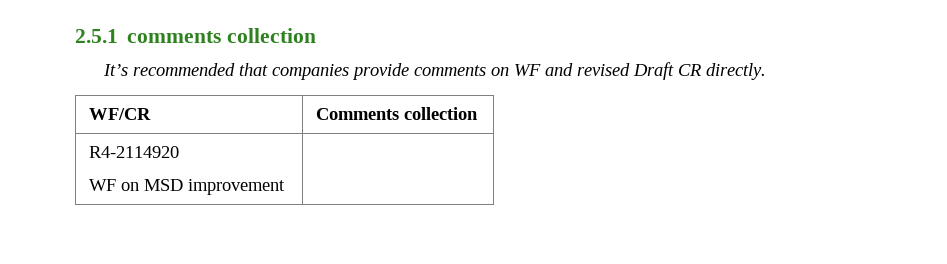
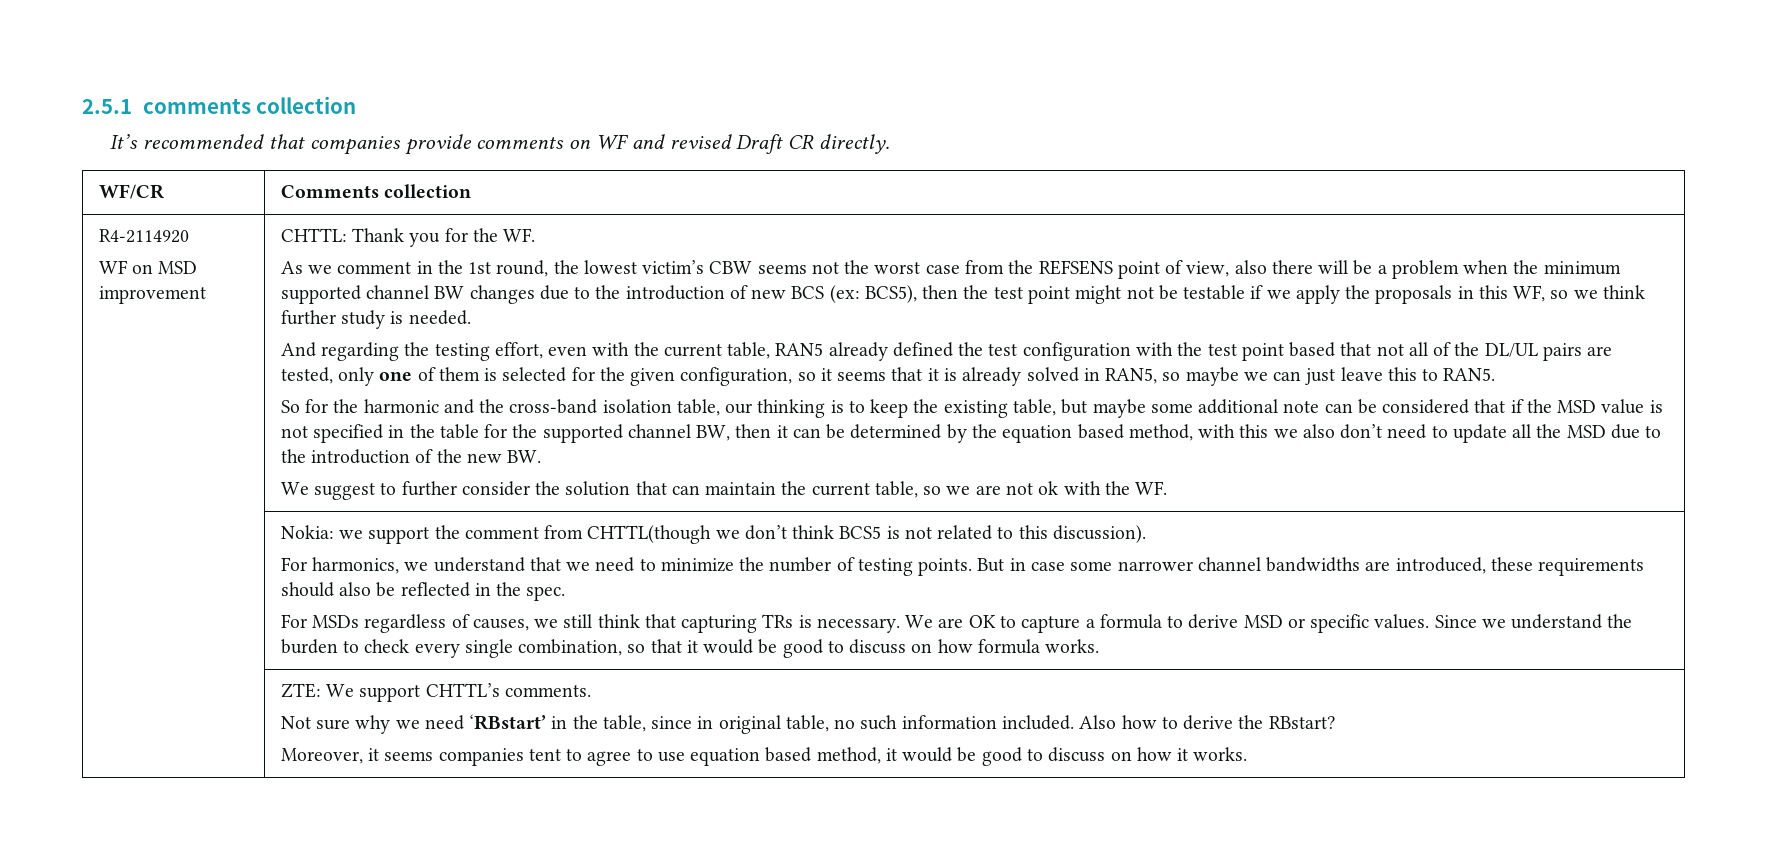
+ CHTTL: Thank you for the WF.
+ As we comment in the 1st round, the lowest victim’s CBW seems not the worst case from the REFSENS point of view, also there will be a problem when the minimum supported channel BW changes due to the introduction of new BCS (ex: BCS5), then the test point might not be testable if we apply the proposals in this WF, so we think further study is needed.
+ And regarding the testing effort, even with the current table, RAN5 already defined the test configuration with the test point based that not all of the DL/UL pairs are tested, only one of them is selected for the given configuration, so it seems that it is already solved in RAN5, so maybe we can just leave this to RAN5.
+ So for the harmonic and the cross-band isolation table, our thinking is to keep the existing table, but maybe some additional note can be considered that if the MSD value is not specified in the table for the supported channel BW, then it can be determined by the equation based method, with this we also don’t need to update all the MSD due to the introduction of the new BW.
+ We suggest to further consider the solution that can maintain the current table, so we are not ok with the WF.
+ | Nokia: we support the comment from CHTTL(though we don’t think BCS5 is not related to this discussion).
+ For harmonics, we understand that we need to minimize the number of testing points. But in case some narrower channel bandwidths are introduced, these requirements should also be reflected in the spec.
+ For MSDs regardless of causes, we still think that capturing TRs is necessary. We are OK to capture a formula to derive MSD or specific values. Since we understand the burden to check every single combination, so that it would be good to discuss on how formula works.
+ | ZTE: We support CHTTL’s comments.
+ Not sure why we need ‘RBstart’ in the table, since in original table, no such information included. Also how to derive the RBstart?
+ Moreover, it seems companies tent to agree to use equation based method, it would be good to discuss on how it works.

